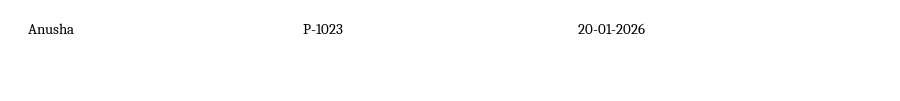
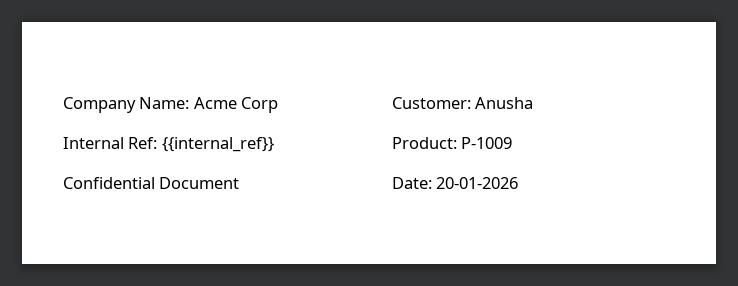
- Anusha
- P-1023
- 20-01-2026
+ Company Name: Acme Corp
+ Internal Ref: {{internal_ref}}
+ Confidential Document
+ Customer: Anusha
+ Product: P-1009
+ Date: 20-01-2026

